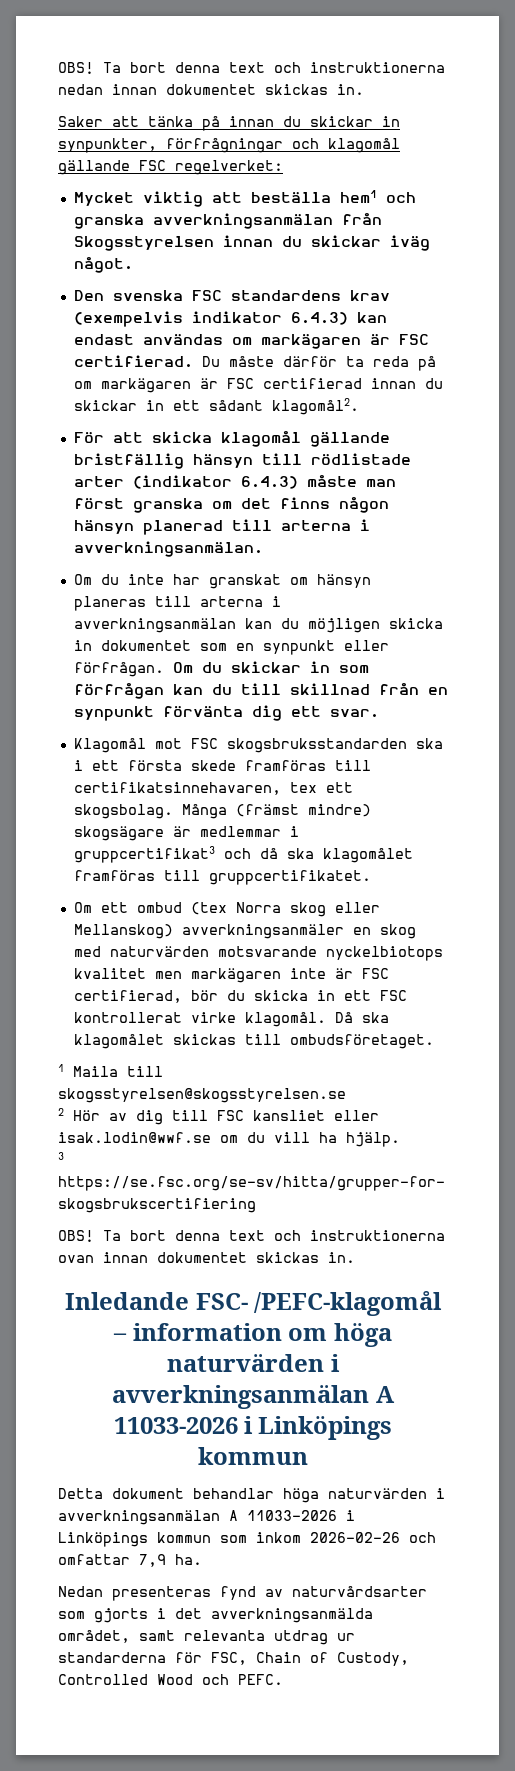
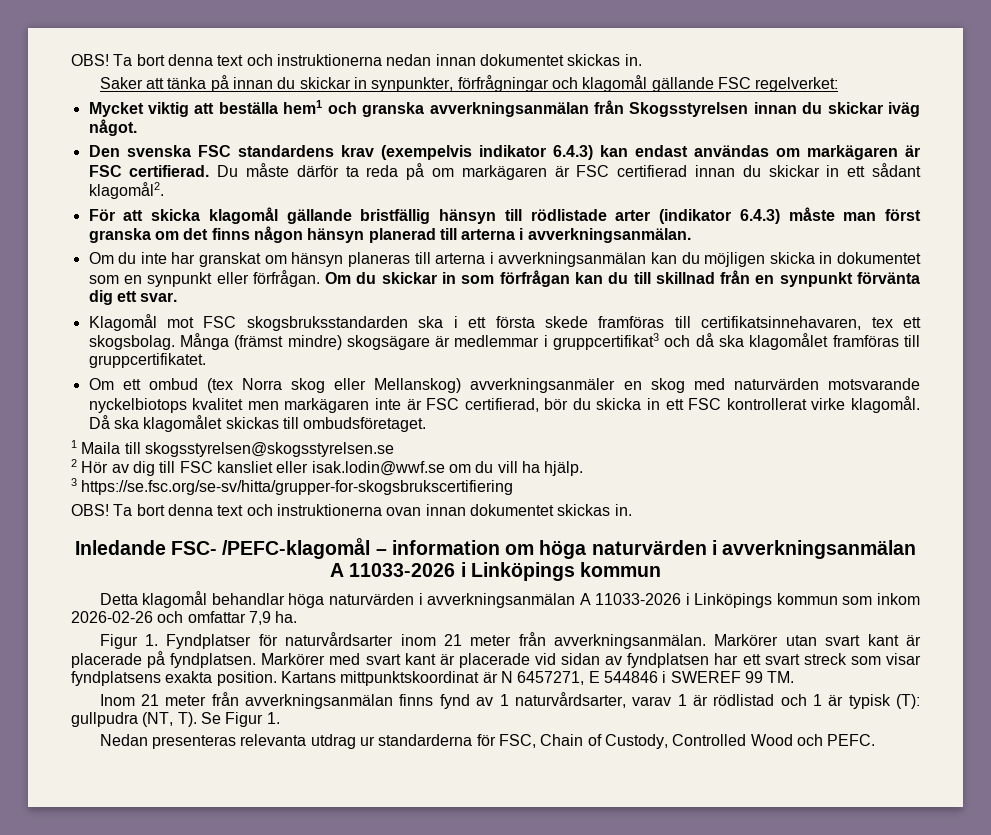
- Detta dokument behandlar höga naturvärden i avverkningsanmälan A 11033-2026 i Linköpings kommun som inkom 2026-02-26 och omfattar 7,9 ha.
+ Detta klagomål behandlar höga naturvärden i avverkningsanmälan A 11033-2026 i Linköpings kommun som inkom 2026-02-26 och omfattar 7,9 ha.
- Nedan presenteras fynd av naturvårdsarter som gjorts i det avverkningsanmälda området, samt relevanta utdrag ur standarderna för FSC, Chain of Custody, Controlled Wood och PEFC.
+ Figur 1. Fyndplatser för naturvårdsarter inom 21 meter från avverkningsanmälan. Markörer utan svart kant är placerade på fyndplatsen. Markörer med svart kant är placerade vid sidan av fyndplatsen har ett svart streck som visar fyndplatsens exakta position. Kartans mittpunktskoordinat är N 6457271, E 544846 i SWEREF 99 TM.
+ Inom 21 meter från avverkningsanmälan finns fynd av 1 naturvårdsarter, varav 1 är rödlistad och 1 är typisk (T): gullpudra (NT, T). Se Figur 1.
+ Nedan presenteras relevanta utdrag ur standarderna för FSC, Chain of Custody, Controlled Wood och PEFC.

